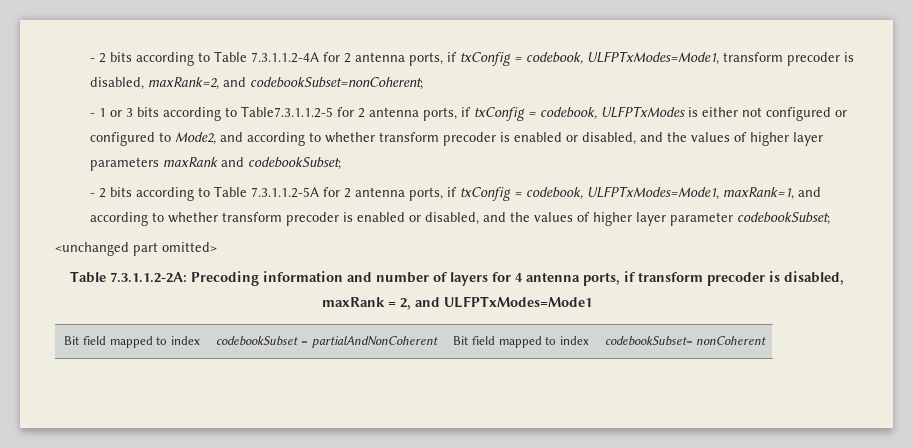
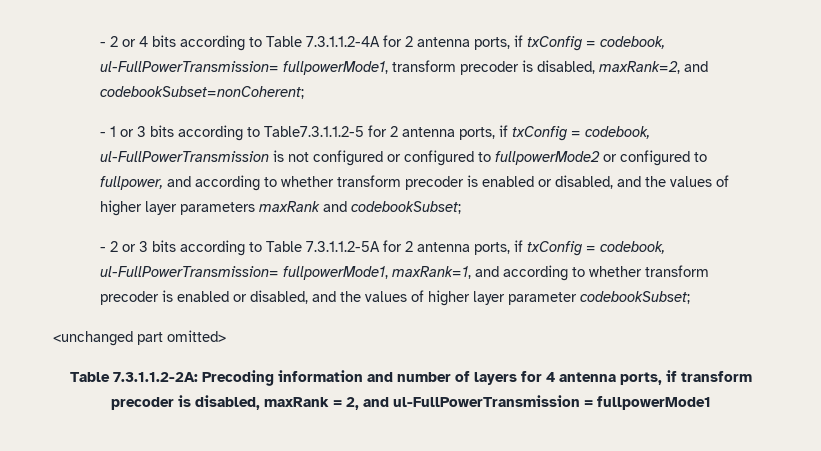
- - 2 bits according to Table 7.3.1.1.2-4A for 2 antenna ports, if txConfig = codebook, ULFPTxModes=Mode1, transform precoder is disabled, maxRank=2, and codebookSubset=nonCoherent;
+ - 2 or 4 bits according to Table 7.3.1.1.2-4A for 2 antenna ports, if txConfig = codebook, ul-FullPowerTransmission= fullpowerMode1, transform precoder is disabled, maxRank=2, and codebookSubset=nonCoherent;
- - 1 or 3 bits according to Table7.3.1.1.2-5 for 2 antenna ports, if txConfig = codebook, ULFPTxModes is either not configured or configured to Mode2, and according to whether transform precoder is enabled or disabled, and the values of higher layer parameters maxRank and codebookSubset;
+ - 1 or 3 bits according to Table7.3.1.1.2-5 for 2 antenna ports, if txConfig = codebook, ul-FullPowerTransmission is not configured or configured to fullpowerMode2 or configured to fullpower, and according to whether transform precoder is enabled or disabled, and the values of higher layer parameters maxRank and codebookSubset;
- - 2 bits according to Table 7.3.1.1.2-5A for 2 antenna ports, if txConfig = codebook, ULFPTxModes=Mode1, maxRank=1, and according to whether transform precoder is enabled or disabled, and the values of higher layer parameter codebookSubset;
+ - 2 or 3 bits according to Table 7.3.1.1.2-5A for 2 antenna ports, if txConfig = codebook, ul-FullPowerTransmission= fullpowerMode1, maxRank=1, and according to whether transform precoder is enabled or disabled, and the values of higher layer parameter codebookSubset;
- Table 7.3.1.1.2-2A: Precoding information and number of layers for 4 antenna ports, if transform precoder is disabled, maxRank = 2, and ULFPTxModes=Mode1
- Bit field mapped to index | codebookSubset = partialAndNonCoherent | Bit field mapped to index | codebookSubset= nonCoherent
+ Table 7.3.1.1.2-2A: Precoding information and number of layers for 4 antenna ports, if transform precoder is disabled, maxRank = 2, and ul-FullPowerTransmission = fullpowerMode1

